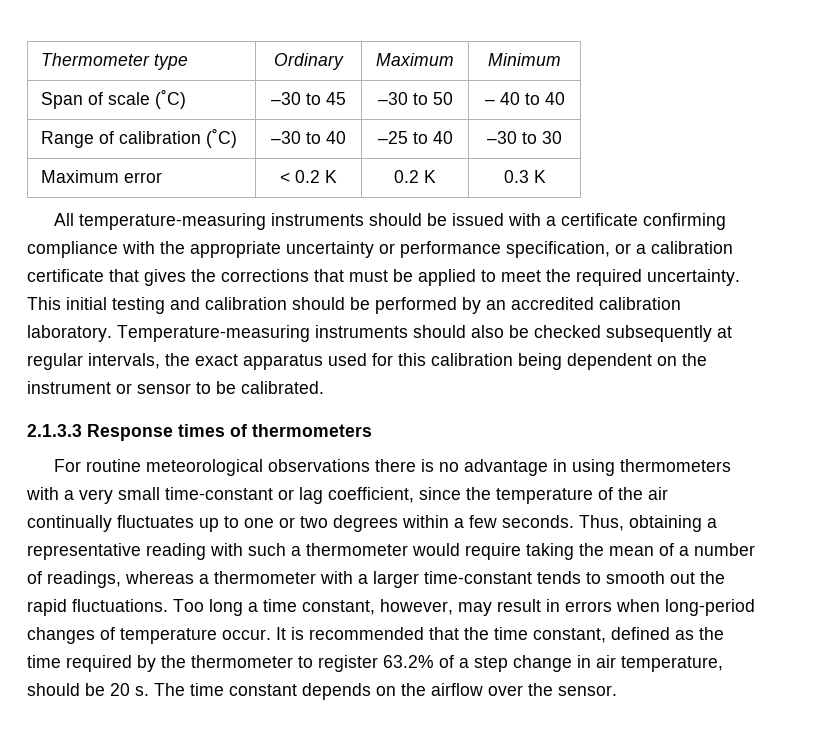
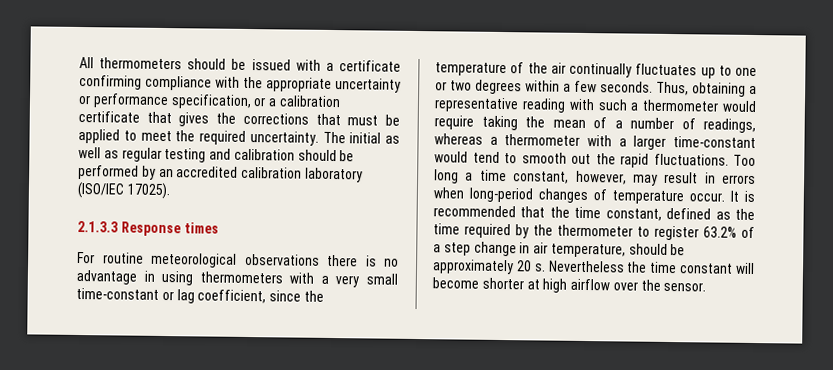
- Thermometer type | Ordinary | Maximum | Minimum
- Span of scale (˚C) | –30 to 45 | –30 to 50 | – 40 to 40
- Range of calibration (˚C) | –30 to 40 | –25 to 40 | –30 to 30
- Maximum error | < 0.2 K | 0.2 K | 0.3 K
- All temperature-measuring instruments should be issued with a certificate confirming compliance with the appropriate uncertainty or performance specification, or a calibration certificate that gives the corrections that must be applied to meet the required uncertainty.
+ All thermometers should be issued with a certificate confirming compliance with the appropriate uncertainty or performance specification, or a calibration certificate that gives the corrections that must be applied to meet the required uncertainty.
- This initial testing and calibration should be performed by an accredited calibration laboratory. Temperature-measuring instruments should also be checked subsequently at regular intervals, the exact apparatus used for this calibration being dependent on the instrument or sensor to be calibrated.
+ The initial as well as regular testing and calibration should be performed by an accredited calibration laboratory (ISO/IEC 17025).
- 2.1.3.3 Response times of thermometers
+ 2.1.3.3 Response times
- Thus, obtaining a representative reading with such a thermometer would require taking the mean of a number of readings, whereas a thermometer with a larger time-constant tends to smooth out the rapid fluctuations.
+ Thus, obtaining a representative reading with such a thermometer would require taking the mean of a number of readings, whereas a thermometer with a larger time-constant would tend to smooth out the rapid fluctuations.
- It is recommended that the time constant, defined as the time required by the thermometer to register 63.2% of a step change in air temperature, should be 20 s.
+ It is recommended that the time constant, defined as the time required by the thermometer to register 63.2% of a step change in air temperature, should be approximately 20 s.
- The time constant depends on the airflow over the sensor.
+ Nevertheless the time constant will become shorter at high airflow over the sensor.

